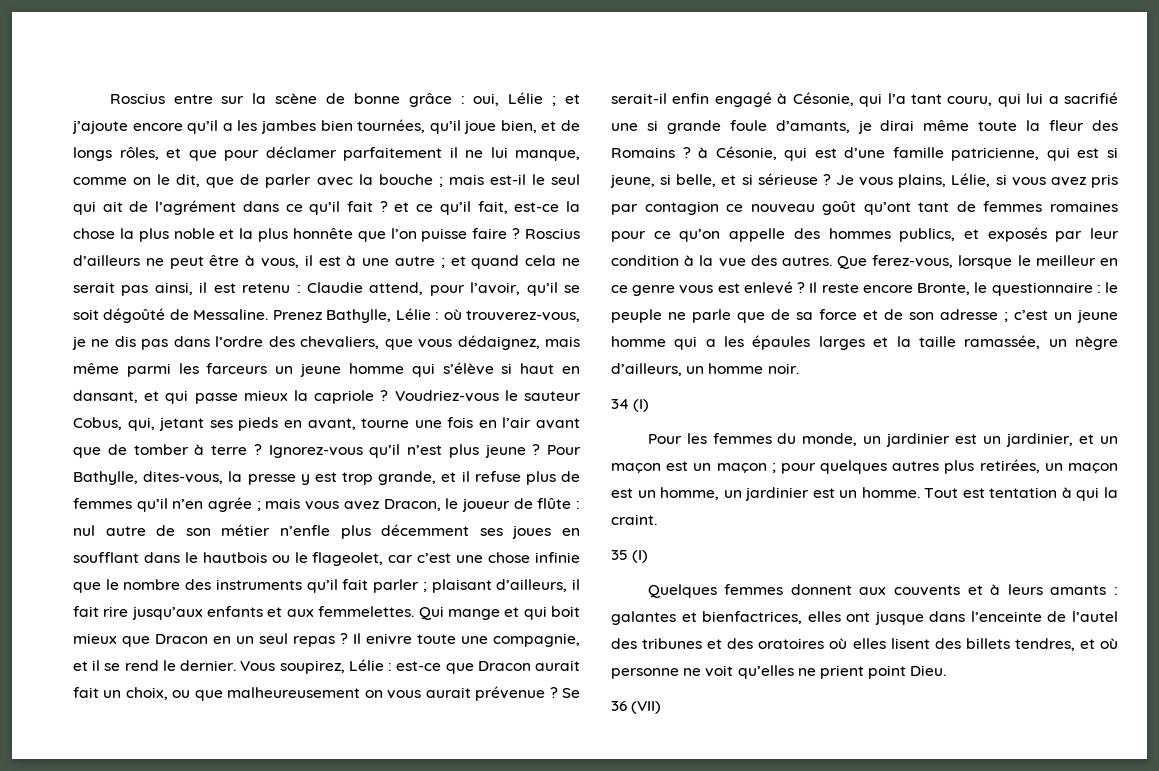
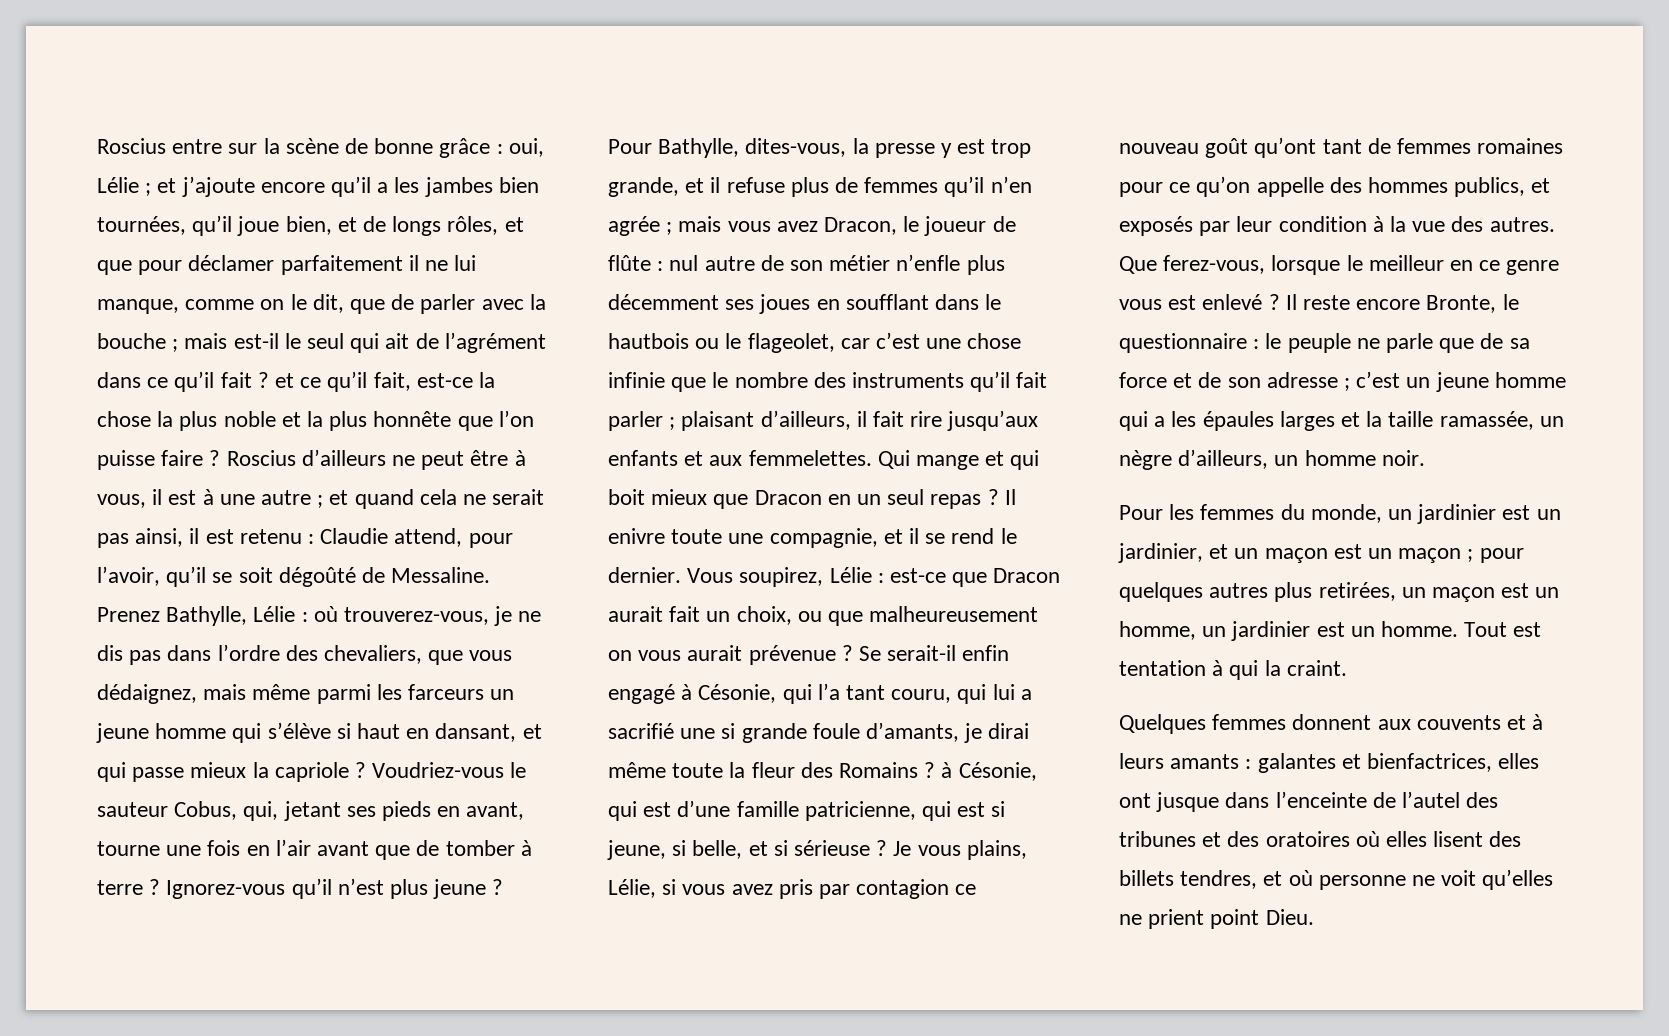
- 34 (I)
- 35 (I)
- 36 (VII)

